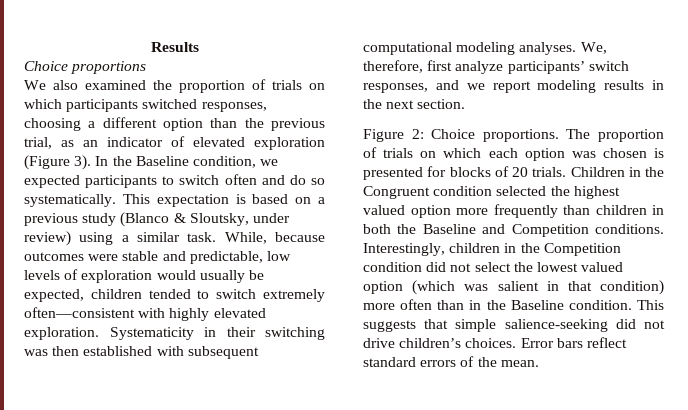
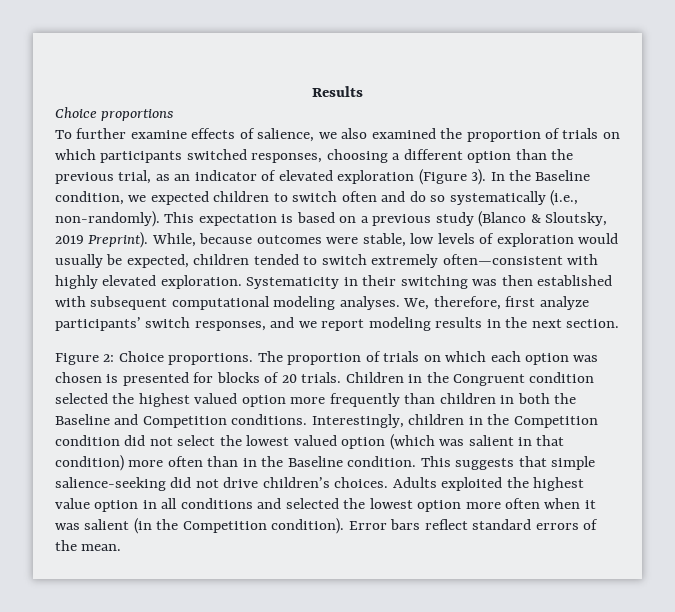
- We also examined the proportion of trials on which participants switched responses, choosing a different option than the previous trial, as an indicator of elevated exploration (Figure 3).
+ To further examine effects of salience, we also examined the proportion of trials on which participants switched responses, choosing a different option than the previous trial, as an indicator of elevated exploration (Figure 3).
- In the Baseline condition, we expected participants to switch often and do so systematically.
+ In the Baseline condition, we expected children to switch often and do so systematically (i.e., non-randomly).
- This expectation is based on a previous study (Blanco & Sloutsky, under review) using a similar task.
+ This expectation is based on a previous study (Blanco & Sloutsky, 2019 Preprint).
- While, because outcomes were stable and predictable, low levels of exploration would usually be expected, children tended to switch extremely often—consistent with highly elevated exploration.
+ While, because outcomes were stable, low levels of exploration would usually be expected, children tended to switch extremely often—consistent with highly elevated exploration.
+ Adults exploited the highest value option in all conditions and selected the lowest option more often when it was salient (in the Competition condition).

